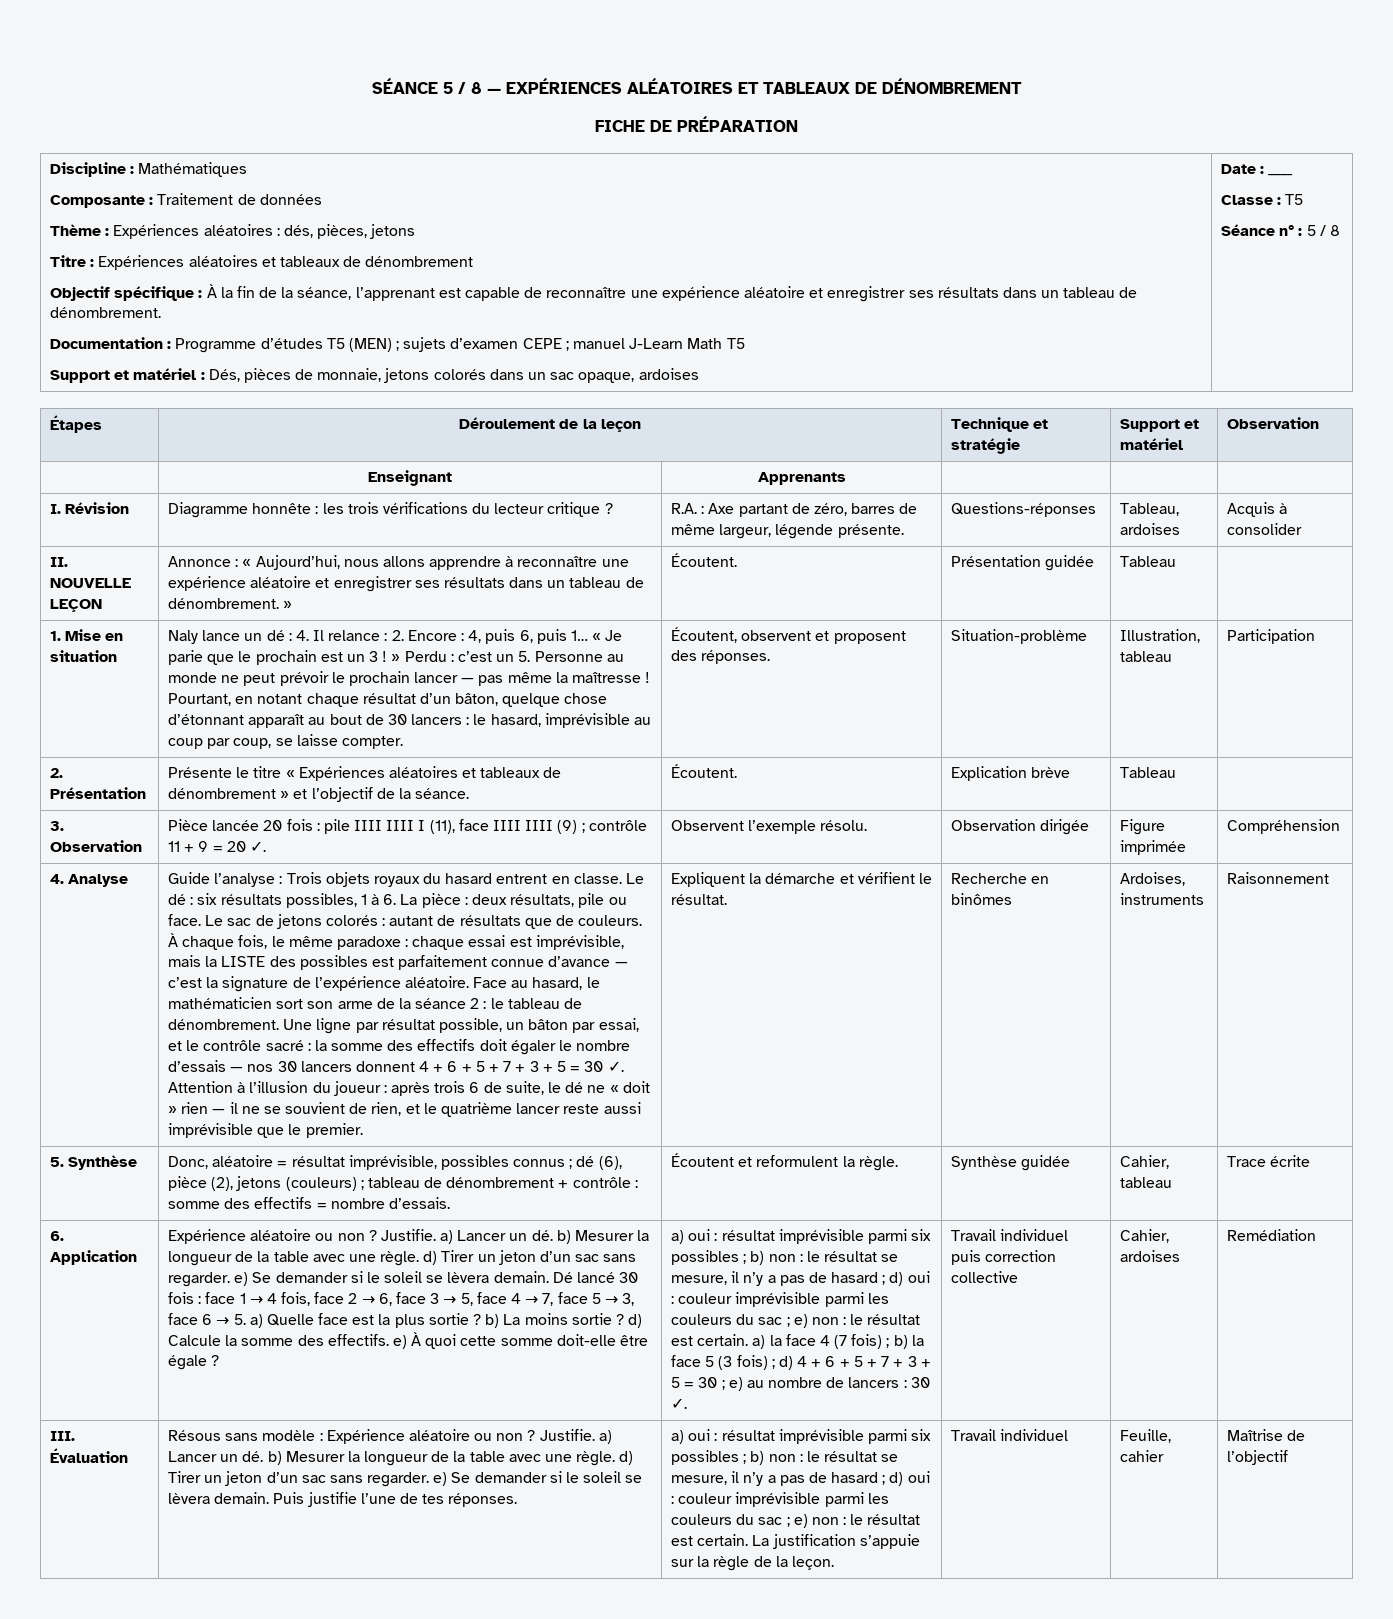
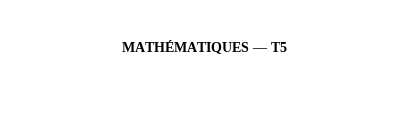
- SÉANCE 5 / 8 — EXPÉRIENCES ALÉATOIRES ET TABLEAUX DE DÉNOMBREMENT
- FICHE DE PRÉPARATION
- Discipline : Mathématiques
- Composante : Traitement de données
- Thème : Expériences aléatoires : dés, pièces, jetons
- Titre : Expériences aléatoires et tableaux de dénombrement
- Objectif spécifique : À la fin de la séance, l’apprenant est capable de reconnaître une expérience aléatoire et enregistrer ses résultats dans un tableau de dénombrement.
- Documentation : Programme d’études T5 (MEN) ; sujets d’examen CEPE ; manuel J-Learn Math T5
- Support et matériel : Dés, pièces de monnaie, jetons colorés dans un sac opaque, ardoises | Date : ____
- Classe : T5
- Séance n° : 5 / 8
- Étapes | Déroulement de la leçon | Technique et stratégie | Support et matériel | Observation
- | Enseignant | Apprenants | | |
- I. Révision | Diagramme honnête : les trois vérifications du lecteur critique ? | R.A. : Axe partant de zéro, barres de même largeur, légende présente. | Questions-réponses | Tableau, ardoises | Acquis à consolider
- II. NOUVELLE LEÇON | Annonce : « Aujourd’hui, nous allons apprendre à reconnaître une expérience aléatoire et enregistrer ses résultats dans un tableau de dénombrement. » | Écoutent. | Présentation guidée | Tableau |
- 1. Mise en situation | Naly lance un dé : 4. Il relance : 2. Encore : 4, puis 6, puis 1… « Je parie que le prochain est un 3 ! » Perdu : c’est un 5. Personne au monde ne peut prévoir le prochain lancer — pas même la maîtresse ! Pourtant, en notant chaque résultat d’un bâton, quelque chose d’étonnant apparaît au bout de 30 lancers : le hasard, imprévisible au coup par coup, se laisse compter. | Écoutent, observent et proposent des réponses. | Situation-problème | Illustration, tableau | Participation
- 2. Présentation | Présente le titre « Expériences aléatoires et tableaux de dénombrement » et l’objectif de la séance. | Écoutent. | Explication brève | Tableau |
- 3. Observation | Pièce lancée 20 fois : pile IIII IIII I (11), face IIII IIII (9) ; contrôle 11 + 9 = 20 ✓. | Observent l’exemple résolu. | Observation dirigée | Figure imprimée | Compréhension
- 4. Analyse | Guide l’analyse : Trois objets royaux du hasard entrent en classe. Le dé : six résultats possibles, 1 à 6. La pièce : deux résultats, pile ou face. Le sac de jetons colorés : autant de résultats que de couleurs. À chaque fois, le même paradoxe : chaque essai est imprévisible, mais la LISTE des possibles est parfaitement connue d’avance — c’est la signature de l’expérience aléatoire. Face au hasard, le mathématicien sort son arme de la séance 2 : le tableau de dénombrement. Une ligne par résultat possible, un bâton par essai, et le contrôle sacré : la somme des effectifs doit égaler le nombre d’essais — nos 30 lancers donnent 4 + 6 + 5 + 7 + 3 + 5 = 30 ✓. Attention à l’illusion du joueur : après trois 6 de suite, le dé ne « doit » rien — il ne se souvient de rien, et le quatrième lancer reste aussi imprévisible que le premier. | Expliquent la démarche et vérifient le résultat. | Recherche en binômes | Ardoises, instruments | Raisonnement
- 5. Synthèse | Donc, aléatoire = résultat imprévisible, possibles connus ; dé (6), pièce (2), jetons (couleurs) ; tableau de dénombrement + contrôle : somme des effectifs = nombre d’essais. | Écoutent et reformulent la règle. | Synthèse guidée | Cahier, tableau | Trace écrite
- 6. Application | Expérience aléatoire ou non ? Justifie. a) Lancer un dé. b) Mesurer la longueur de la table avec une règle. d) Tirer un jeton d’un sac sans regarder. e) Se demander si le soleil se lèvera demain. Dé lancé 30 fois : face 1 → 4 fois, face 2 → 6, face 3 → 5, face 4 → 7, face 5 → 3, face 6 → 5. a) Quelle face est la plus sortie ? b) La moins sortie ? d) Calcule la somme des effectifs. e) À quoi cette somme doit-elle être égale ? | a) oui : résultat imprévisible parmi six possibles ; b) non : le résultat se mesure, il n’y a pas de hasard ; d) oui : couleur imprévisible parmi les couleurs du sac ; e) non : le résultat est certain. a) la face 4 (7 fois) ; b) la face 5 (3 fois) ; d) 4 + 6 + 5 + 7 + 3 + 5 = 30 ; e) au nombre de lancers : 30 ✓. | Travail individuel puis correction collective | Cahier, ardoises | Remédiation
- III. Évaluation | Résous sans modèle : Expérience aléatoire ou non ? Justifie. a) Lancer un dé. b) Mesurer la longueur de la table avec une règle. d) Tirer un jeton d’un sac sans regarder. e) Se demander si le soleil se lèvera demain. Puis justifie l’une de tes réponses. | a) oui : résultat imprévisible parmi six possibles ; b) non : le résultat se mesure, il n’y a pas de hasard ; d) oui : couleur imprévisible parmi les couleurs du sac ; e) non : le résultat est certain. La justification s’appuie sur la règle de la leçon. | Travail individuel | Feuille, cahier | Maîtrise de l’objectif
+ MATHÉMATIQUES — T5

